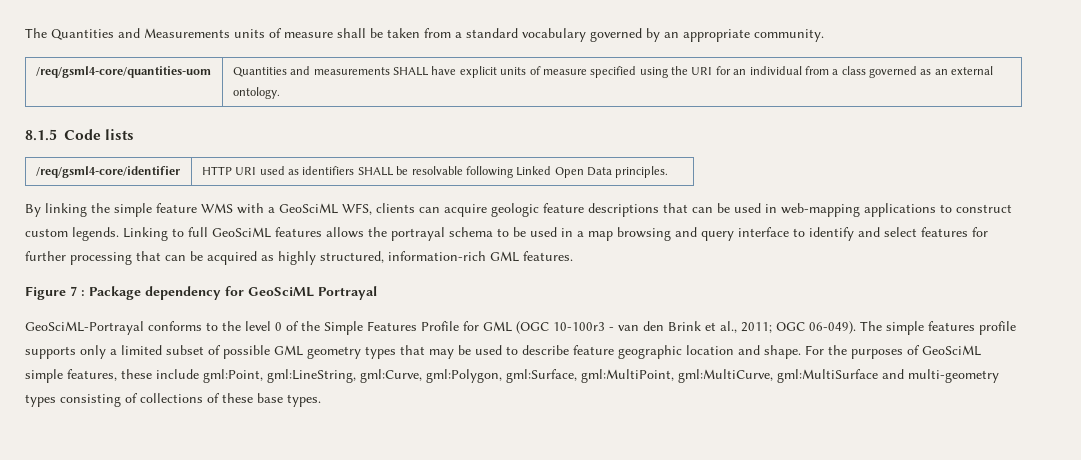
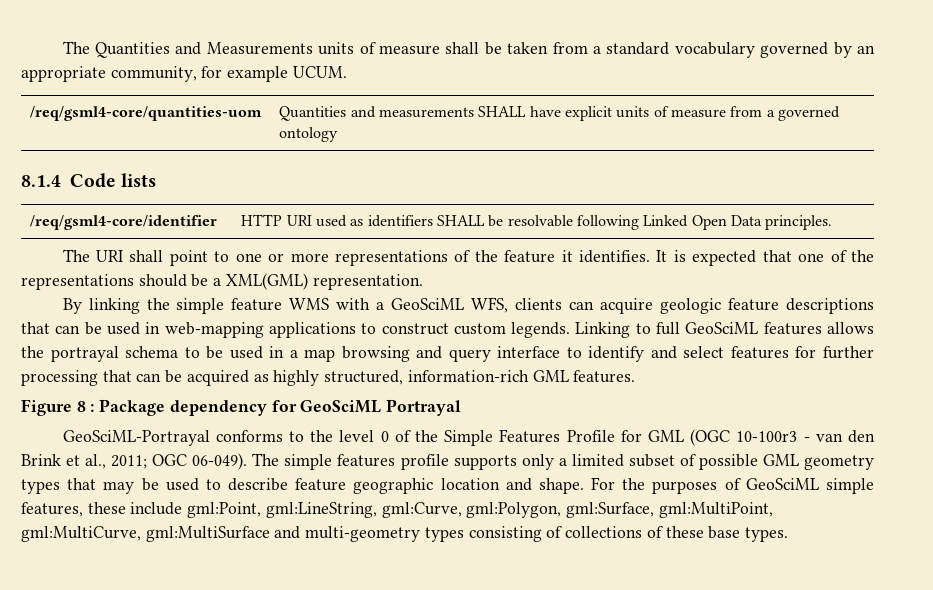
- The Quantities and Measurements units of measure shall be taken from a standard vocabulary governed by an appropriate community.
+ The Quantities and Measurements units of measure shall be taken from a standard vocabulary governed by an appropriate community, for example UCUM.
- /req/gsml4-core/quantities-uom | Quantities and measurements SHALL have explicit units of measure specified using the URI for an individual from a class governed as an external ontology.
- 8.1.5 Code lists
+ /req/gsml4-core/quantities-uom | Quantities and measurements SHALL have explicit units of measure from a governed ontology
+ 8.1.4 Code lists
+ The URI shall point to one or more representations of the feature it identifies. It is expected that one of the representations should be a XML(GML) representation.
- Figure 7 : Package dependency for GeoSciML Portrayal
+ Figure 8 : Package dependency for GeoSciML Portrayal

